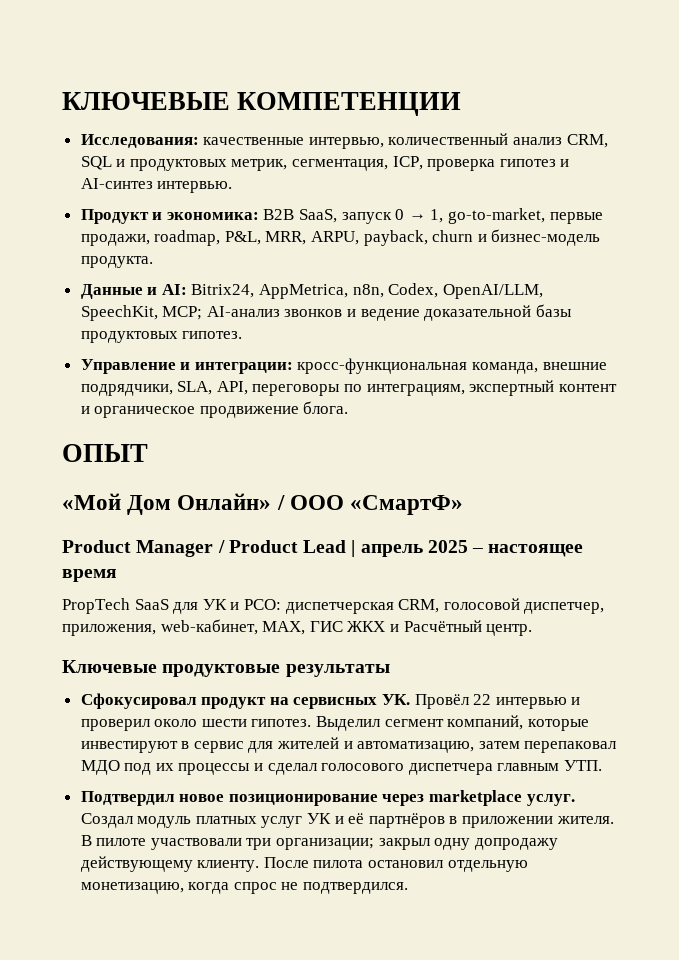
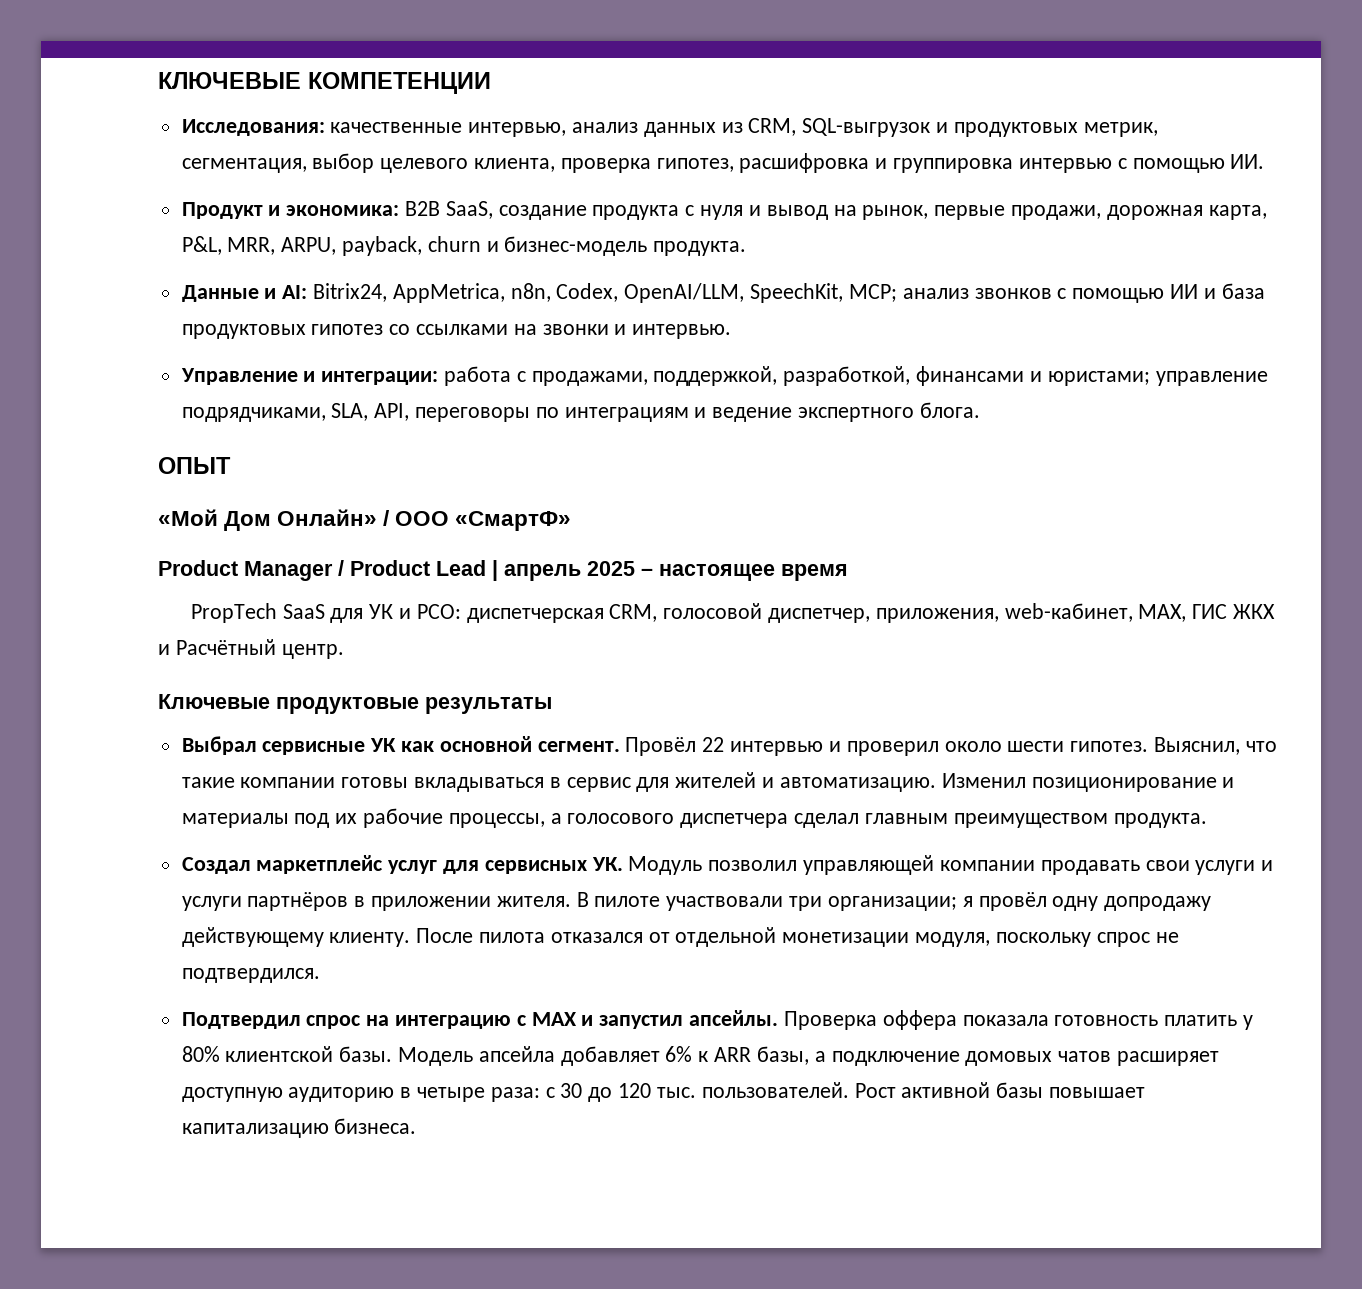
- Исследования: качественные интервью, количественный анализ CRM, SQL и продуктовых метрик, сегментация, ICP, проверка гипотез и AI-синтез интервью.
+ Исследования: качественные интервью, анализ данных из CRM, SQL-выгрузок и продуктовых метрик, сегментация, выбор целевого клиента, проверка гипотез, расшифровка и группировка интервью с помощью ИИ.
- Продукт и экономика: B2B SaaS, запуск 0 → 1, go-to-market, первые продажи, roadmap, P&L, MRR, ARPU, payback, churn и бизнес-модель продукта.
+ Продукт и экономика: B2B SaaS, создание продукта с нуля и вывод на рынок, первые продажи, дорожная карта, P&L, MRR, ARPU, payback, churn и бизнес-модель продукта.
- Данные и AI: Bitrix24, AppMetrica, n8n, Codex, OpenAI/LLM, SpeechKit, MCP; AI-анализ звонков и ведение доказательной базы продуктовых гипотез.
- Управление и интеграции: кросс-функциональная команда, внешние подрядчики, SLA, API, переговоры по интеграциям, экспертный контент и органическое продвижение блога.
+ Данные и AI: Bitrix24, AppMetrica, n8n, Codex, OpenAI/LLM, SpeechKit, MCP; анализ звонков с помощью ИИ и база продуктовых гипотез со ссылками на звонки и интервью.
+ Управление и интеграции: работа с продажами, поддержкой, разработкой, финансами и юристами; управление подрядчиками, SLA, API, переговоры по интеграциям и ведение экспертного блога.
- Сфокусировал продукт на сервисных УК. Провёл 22 интервью и проверил около шести гипотез.
+ Выбрал сервисные УК как основной сегмент. Провёл 22 интервью и проверил около шести гипотез.
- Выделил сегмент компаний, которые инвестируют в сервис для жителей и автоматизацию, затем перепаковал МДО под их процессы и сделал голосового диспетчера главным УТП.
- Подтвердил новое позиционирование через marketplace услуг. Создал модуль платных услуг УК и её партнёров в приложении жителя.
+ Выяснил, что такие компании готовы вкладываться в сервис для жителей и автоматизацию. Изменил позиционирование и материалы под их рабочие процессы, а голосового диспетчера сделал главным преимуществом продукта.
+ Создал маркетплейс услуг для сервисных УК. Модуль позволил управляющей компании продавать свои услуги и услуги партнёров в приложении жителя.
- В пилоте участвовали три организации; закрыл одну допродажу действующему клиенту.
+ В пилоте участвовали три организации; я провёл одну допродажу действующему клиенту.
- После пилота остановил отдельную монетизацию, когда спрос не подтвердился.
+ После пилота отказался от отдельной монетизации модуля, поскольку спрос не подтвердился.
+ Подтвердил спрос на интеграцию с MAX и запустил апсейлы. Проверка оффера показала готовность платить у 80% клиентской базы. Модель апсейла добавляет 6% к ARR базы, а подключение домовых чатов расширяет доступную аудиторию в четыре раза: с 30 до 120 тыс. пользователей. Рост активной базы повышает капитализацию бизнеса.

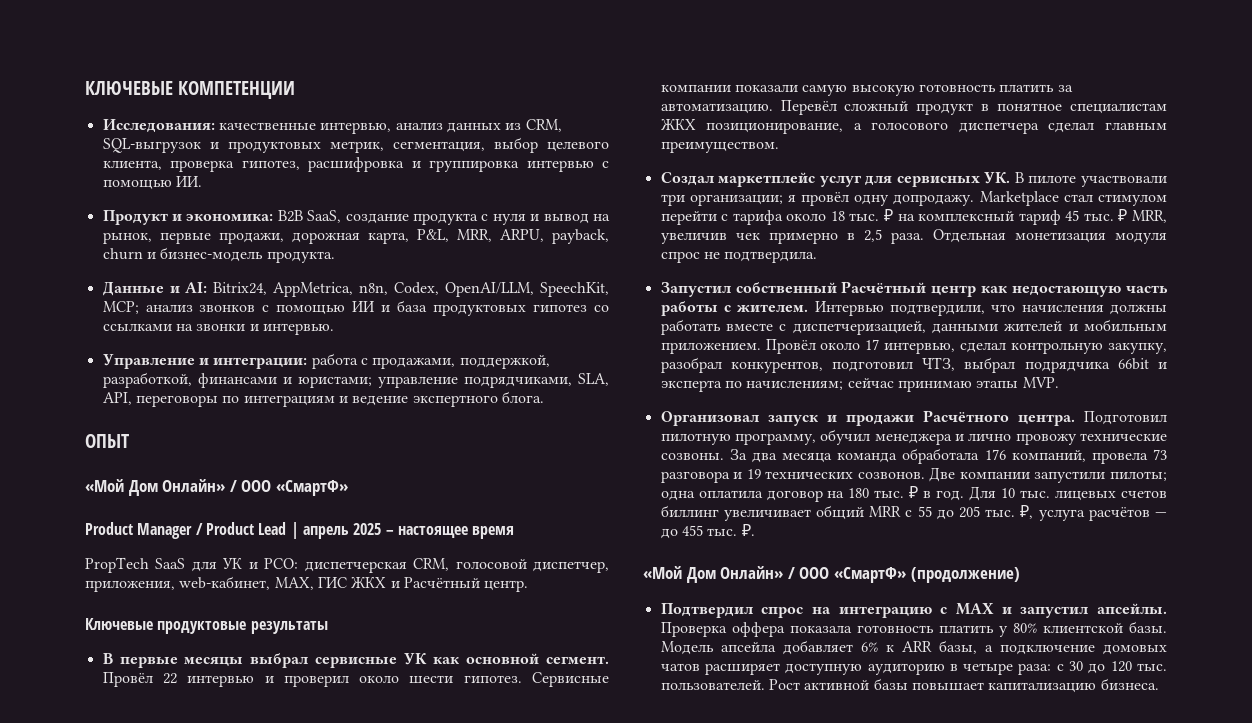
- Выбрал сервисные УК как основной сегмент.
+ В первые месяцы выбрал сервисные УК как основной сегмент.
- Выяснил, что такие компании готовы вкладываться в сервис для жителей и автоматизацию. Изменил позиционирование и материалы под их рабочие процессы, а голосового диспетчера сделал главным преимуществом продукта.
+ Сервисные компании показали самую высокую готовность платить за автоматизацию. Перевёл сложный продукт в понятное специалистам ЖКХ позиционирование, а голосового диспетчера сделал главным преимуществом.
- Создал маркетплейс услуг для сервисных УК. Модуль позволил управляющей компании продавать свои услуги и услуги партнёров в приложении жителя. В пилоте участвовали три организации; я провёл одну допродажу действующему клиенту. После пилота отказался от отдельной монетизации модуля, поскольку спрос не подтвердился.
+ Создал маркетплейс услуг для сервисных УК. В пилоте участвовали три организации; я провёл одну допродажу. Marketplace стал стимулом перейти с тарифа около 18 тыс. ₽ на комплексный тариф 45 тыс. ₽ MRR, увеличив чек примерно в 2,5 раза. Отдельная монетизация модуля спрос не подтвердила.
+ Запустил собственный Расчётный центр как недостающую часть работы с жителем. Интервью подтвердили, что начисления должны работать вместе с диспетчеризацией, данными жителей и мобильным приложением. Провёл около 17 интервью, сделал контрольную закупку, разобрал конкурентов, подготовил ЧТЗ, выбрал подрядчика 66bit и эксперта по начислениям; сейчас принимаю этапы MVP.
+ Организовал запуск и продажи Расчётного центра. Подготовил пилотную программу, обучил менеджера и лично провожу технические созвоны. За два месяца команда обработала 176 компаний, провела 73 разговора и 19 технических созвонов. Две компании запустили пилоты; одна оплатила договор на 180 тыс. ₽ в год. Для 10 тыс. лицевых счетов биллинг увеличивает общий MRR с 55 до 205 тыс. ₽, услуга расчётов — до 455 тыс. ₽.
+ «Мой Дом Онлайн» / ООО «СмартФ» (продолжение)

